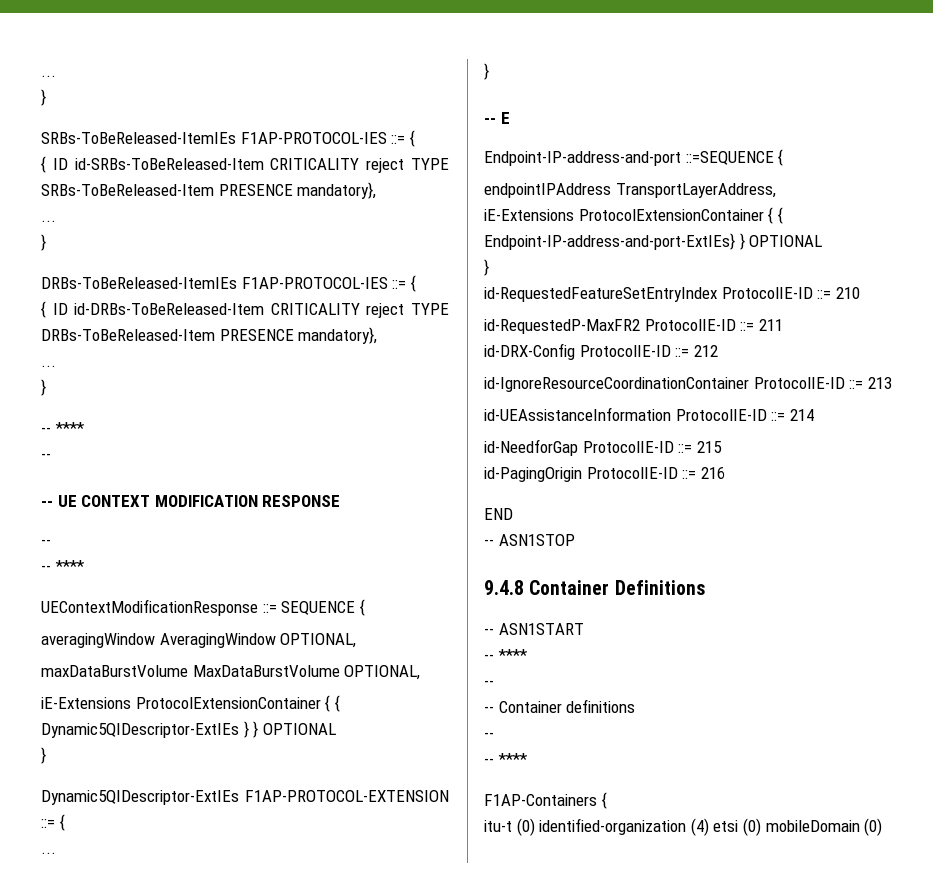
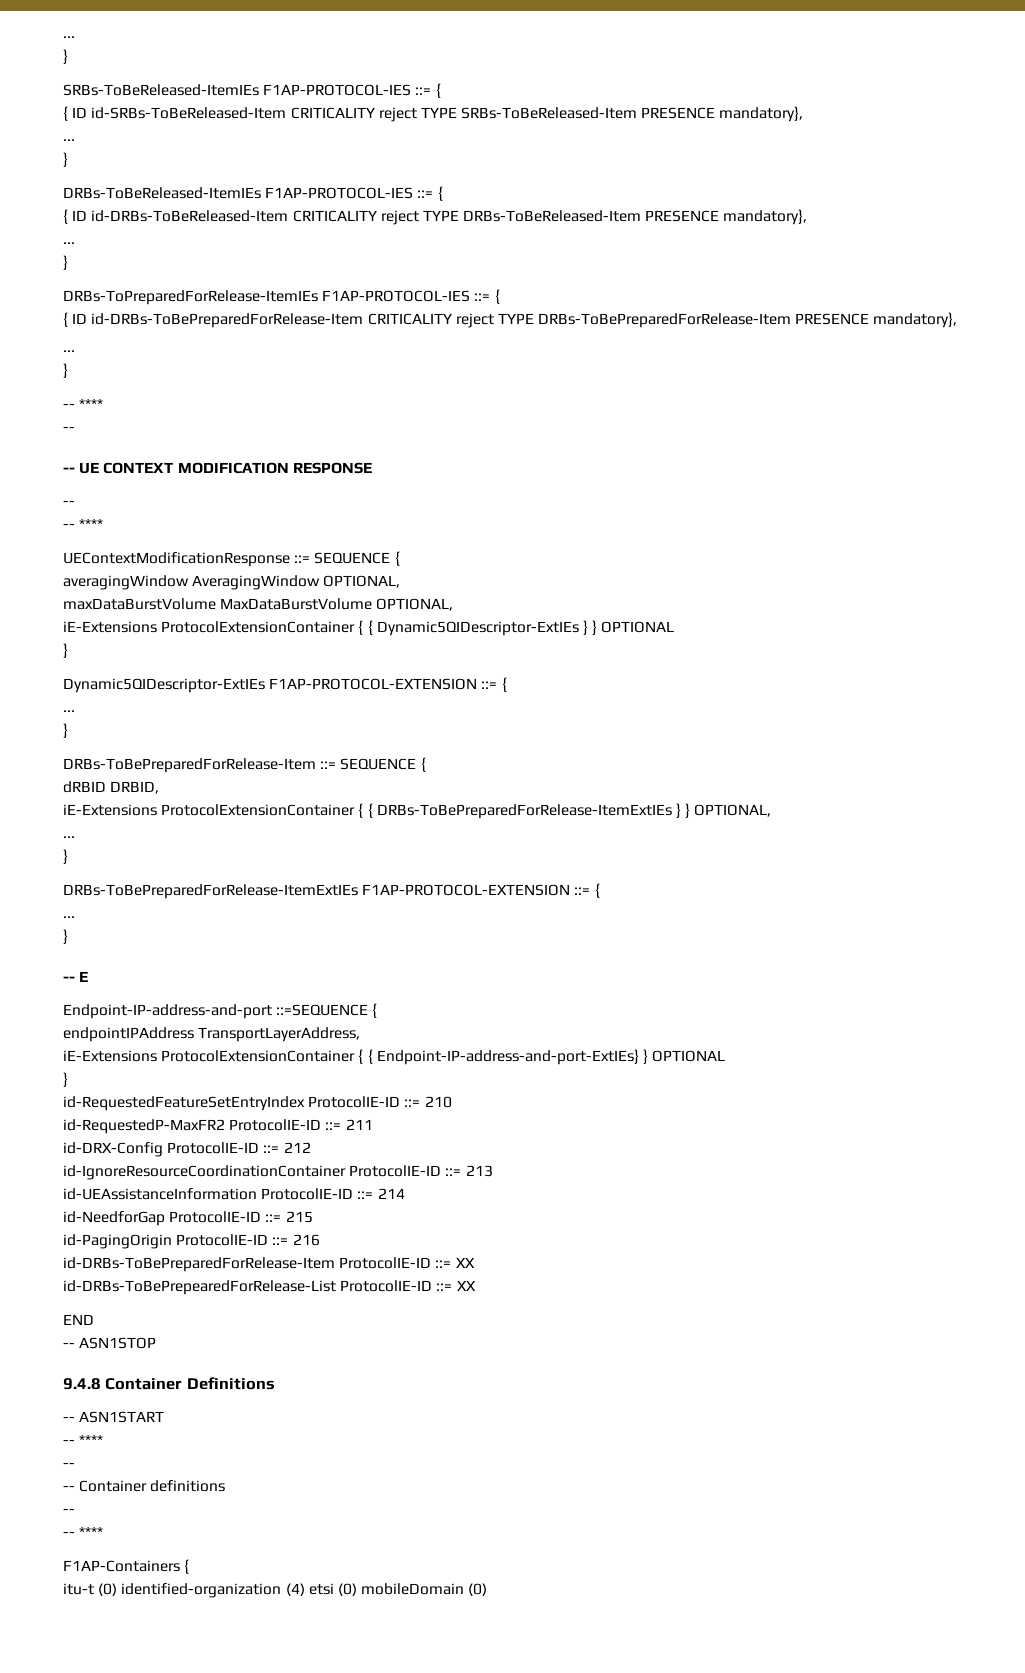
+ DRBs-ToPreparedForRelease-ItemIEs F1AP-PROTOCOL-IES ::= {
+ { ID id-DRBs-ToBePreparedForRelease-Item CRITICALITY reject TYPE DRBs-ToBePreparedForRelease-Item PRESENCE mandatory},
+ ...
+ }
+ DRBs-ToBePreparedForRelease-Item ::= SEQUENCE {
+ dRBID DRBID,
+ iE-Extensions ProtocolExtensionContainer { { DRBs-ToBePreparedForRelease-ItemExtIEs } } OPTIONAL,
+ ...
+ }
+ DRBs-ToBePreparedForRelease-ItemExtIEs F1AP-PROTOCOL-EXTENSION ::= {
+ ...
+ }
+ id-DRBs-ToBePreparedForRelease-Item ProtocolIE-ID ::= XX
+ id-DRBs-ToBePrepearedForRelease-List ProtocolIE-ID ::= XX

